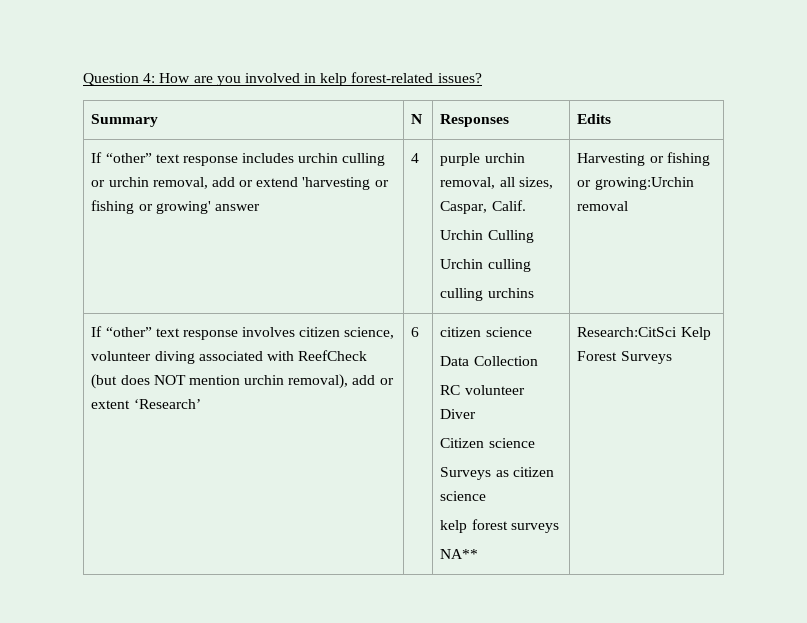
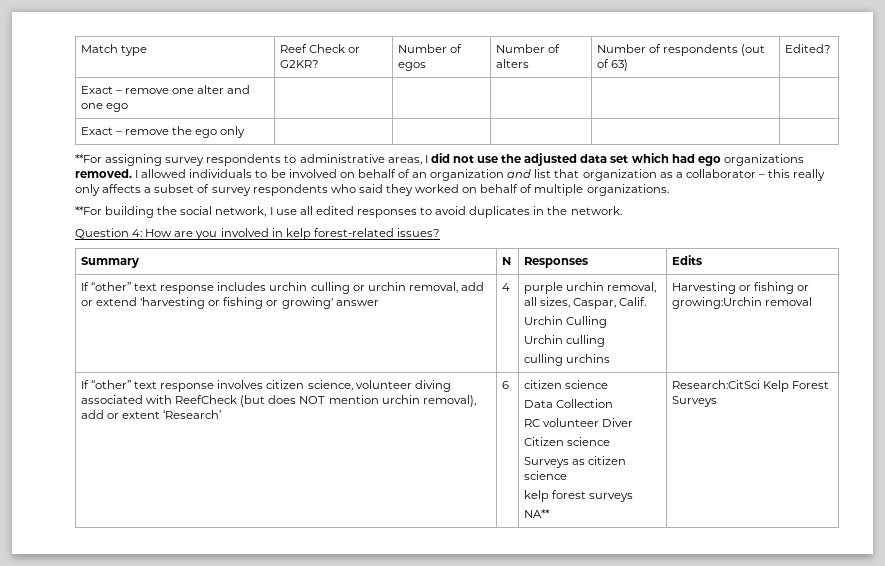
+ Match type | Reef Check or G2KR? | Number of egos | Number of alters | Number of respondents (out of 63) | Edited?
+ Exact – remove one alter and one ego | | | | |
+ Exact – remove the ego only | | | | |
+ **For assigning survey respondents to administrative areas, I did not use the adjusted data set which had ego organizations removed. I allowed individuals to be involved on behalf of an organization and list that organization as a collaborator – this really only affects a subset of survey respondents who said they worked on behalf of multiple organizations.
+ **For building the social network, I use all edited responses to avoid duplicates in the network.

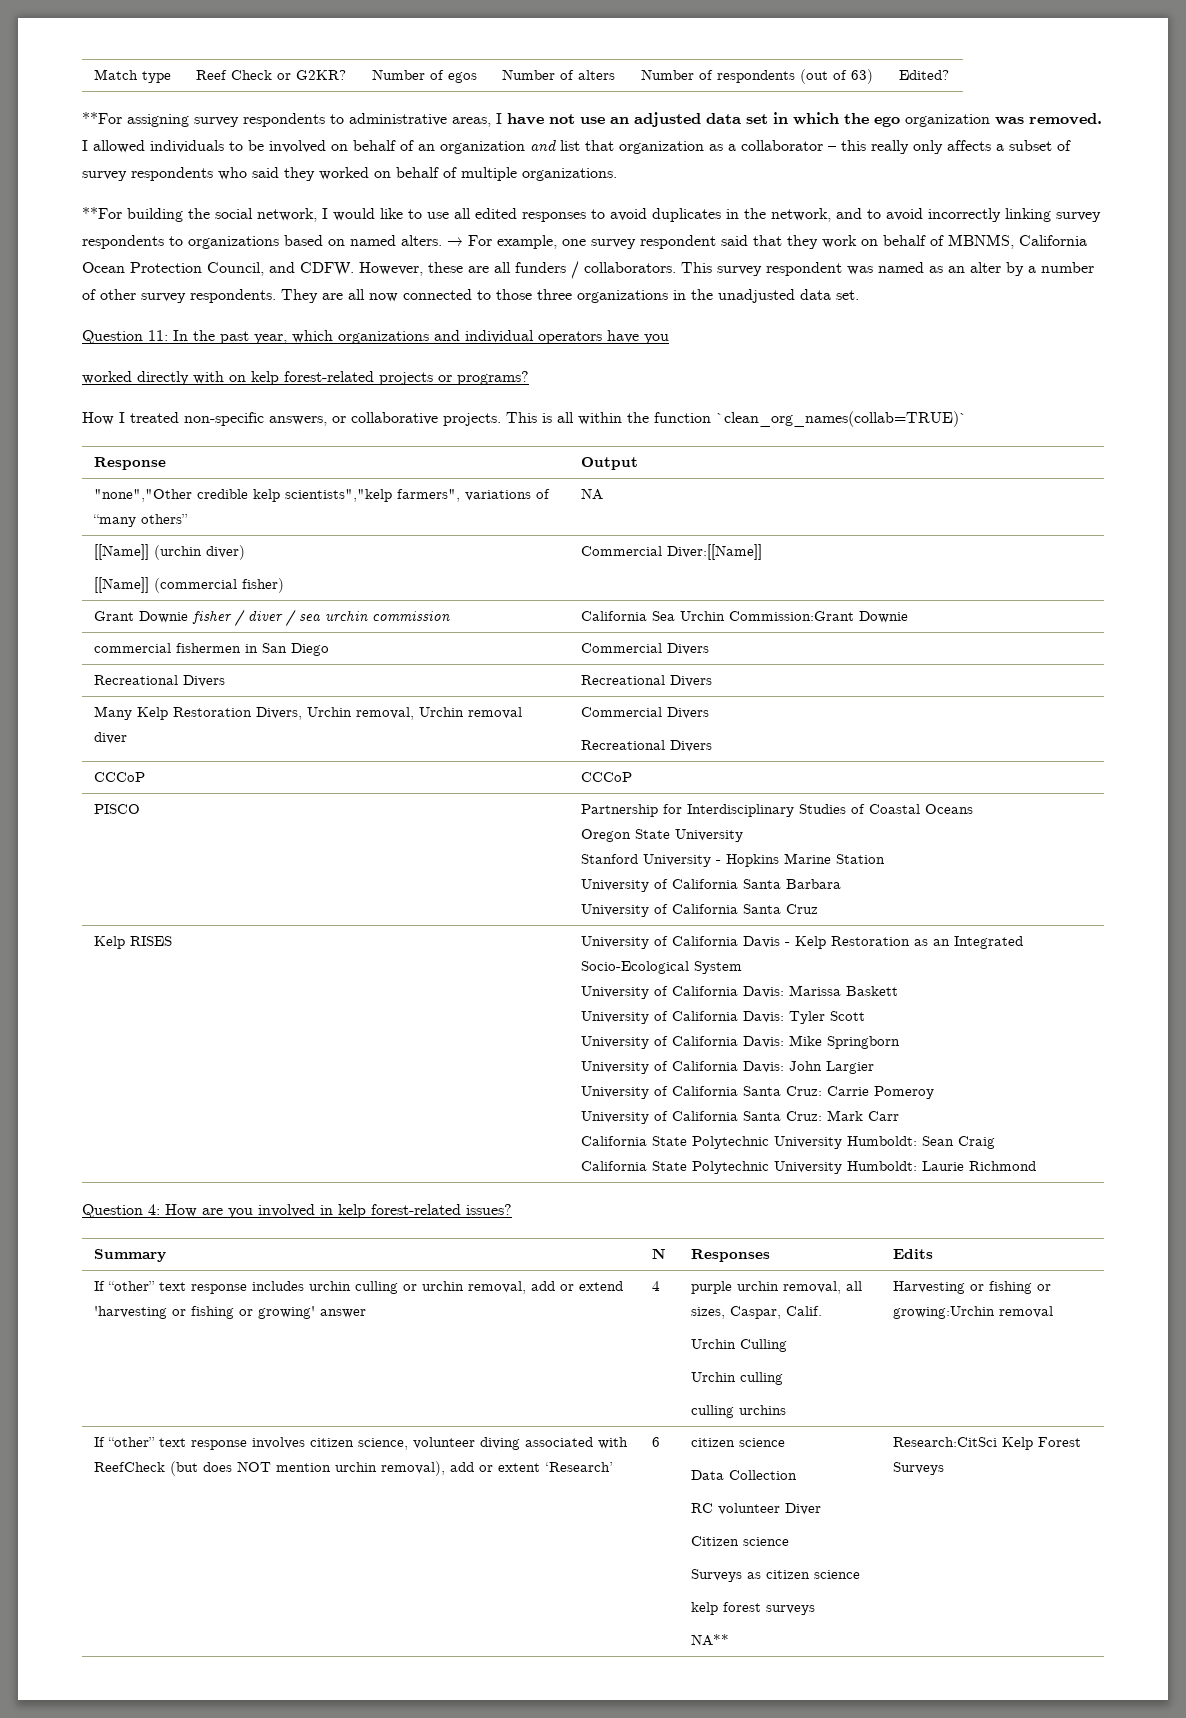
- Exact – remove one alter and one ego | | | | |
- Exact – remove the ego only | | | | |
- **For assigning survey respondents to administrative areas, I did not use the adjusted data set which had ego organizations removed.
+ **For assigning survey respondents to administrative areas, I have not use an adjusted data set in which the ego organization was removed.
- **For building the social network, I use all edited responses to avoid duplicates in the network.
+ **For building the social network, I would like to use all edited responses to avoid duplicates in the network, and to avoid incorrectly linking survey respondents to organizations based on named alters. → For example, one survey respondent said that they work on behalf of MBNMS, California Ocean Protection Council, and CDFW. However, these are all funders / collaborators. This survey respondent was named as an alter by a number of other survey respondents. They are all now connected to those three organizations in the unadjusted data set.
+ Question 11: In the past year, which organizations and individual operators have you
+ worked directly with on kelp forest-related projects or programs?
+ How I treated non-specific answers, or collaborative projects. This is all within the function `clean_org_names(collab=TRUE)`
+ Response | Output
+ "none","Other credible kelp scientists","kelp farmers", variations of “many others” | NA
+ [[Name]] (urchin diver)
+ [[Name]] (commercial fisher) | Commercial Diver:[[Name]]
+ Grant Downie fisher / diver / sea urchin commission | California Sea Urchin Commission:Grant Downie
+ commercial fishermen in San Diego | Commercial Divers
+ Recreational Divers | Recreational Divers
+ Many Kelp Restoration Divers, Urchin removal, Urchin removal diver | Commercial Divers
+ Recreational Divers
+ CCCoP | CCCoP
+ PISCO | Partnership for Interdisciplinary Studies of Coastal Oceans
+ Oregon State University
+ Stanford University - Hopkins Marine Station
+ University of California Santa Barbara
+ University of California Santa Cruz
+ Kelp RISES | University of California Davis - Kelp Restoration as an Integrated Socio-Ecological System
+ University of California Davis: Marissa Baskett
+ University of California Davis: Tyler Scott
+ University of California Davis: Mike Springborn
+ University of California Davis: John Largier
+ University of California Santa Cruz: Carrie Pomeroy
+ University of California Santa Cruz: Mark Carr
+ California State Polytechnic University Humboldt: Sean Craig
+ California State Polytechnic University Humboldt: Laurie Richmond

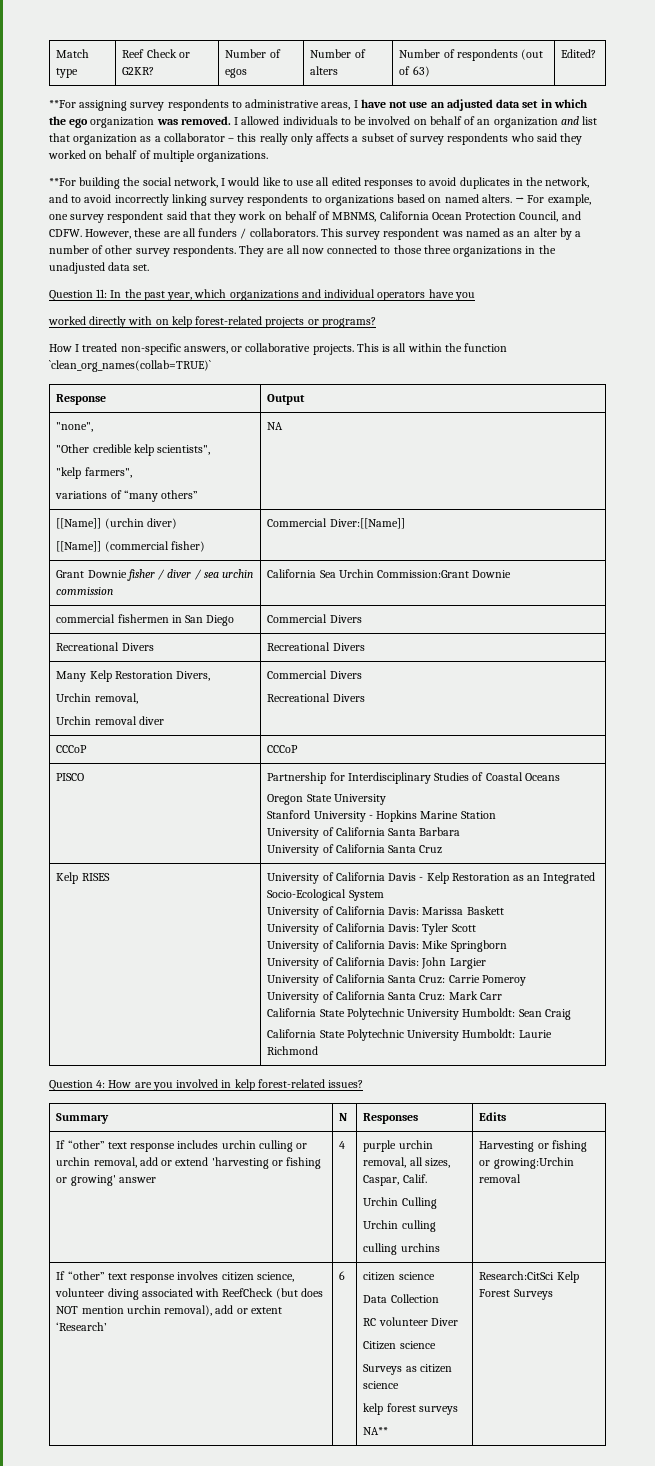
- "none","Other credible kelp scientists","kelp farmers", variations of “many others” | NA
+ "none",
+ "Other credible kelp scientists",
+ "kelp farmers",
+ variations of “many others” | NA
- Many Kelp Restoration Divers, Urchin removal, Urchin removal diver | Commercial Divers
+ Many Kelp Restoration Divers,
+ Urchin removal,
+ Urchin removal diver | Commercial Divers

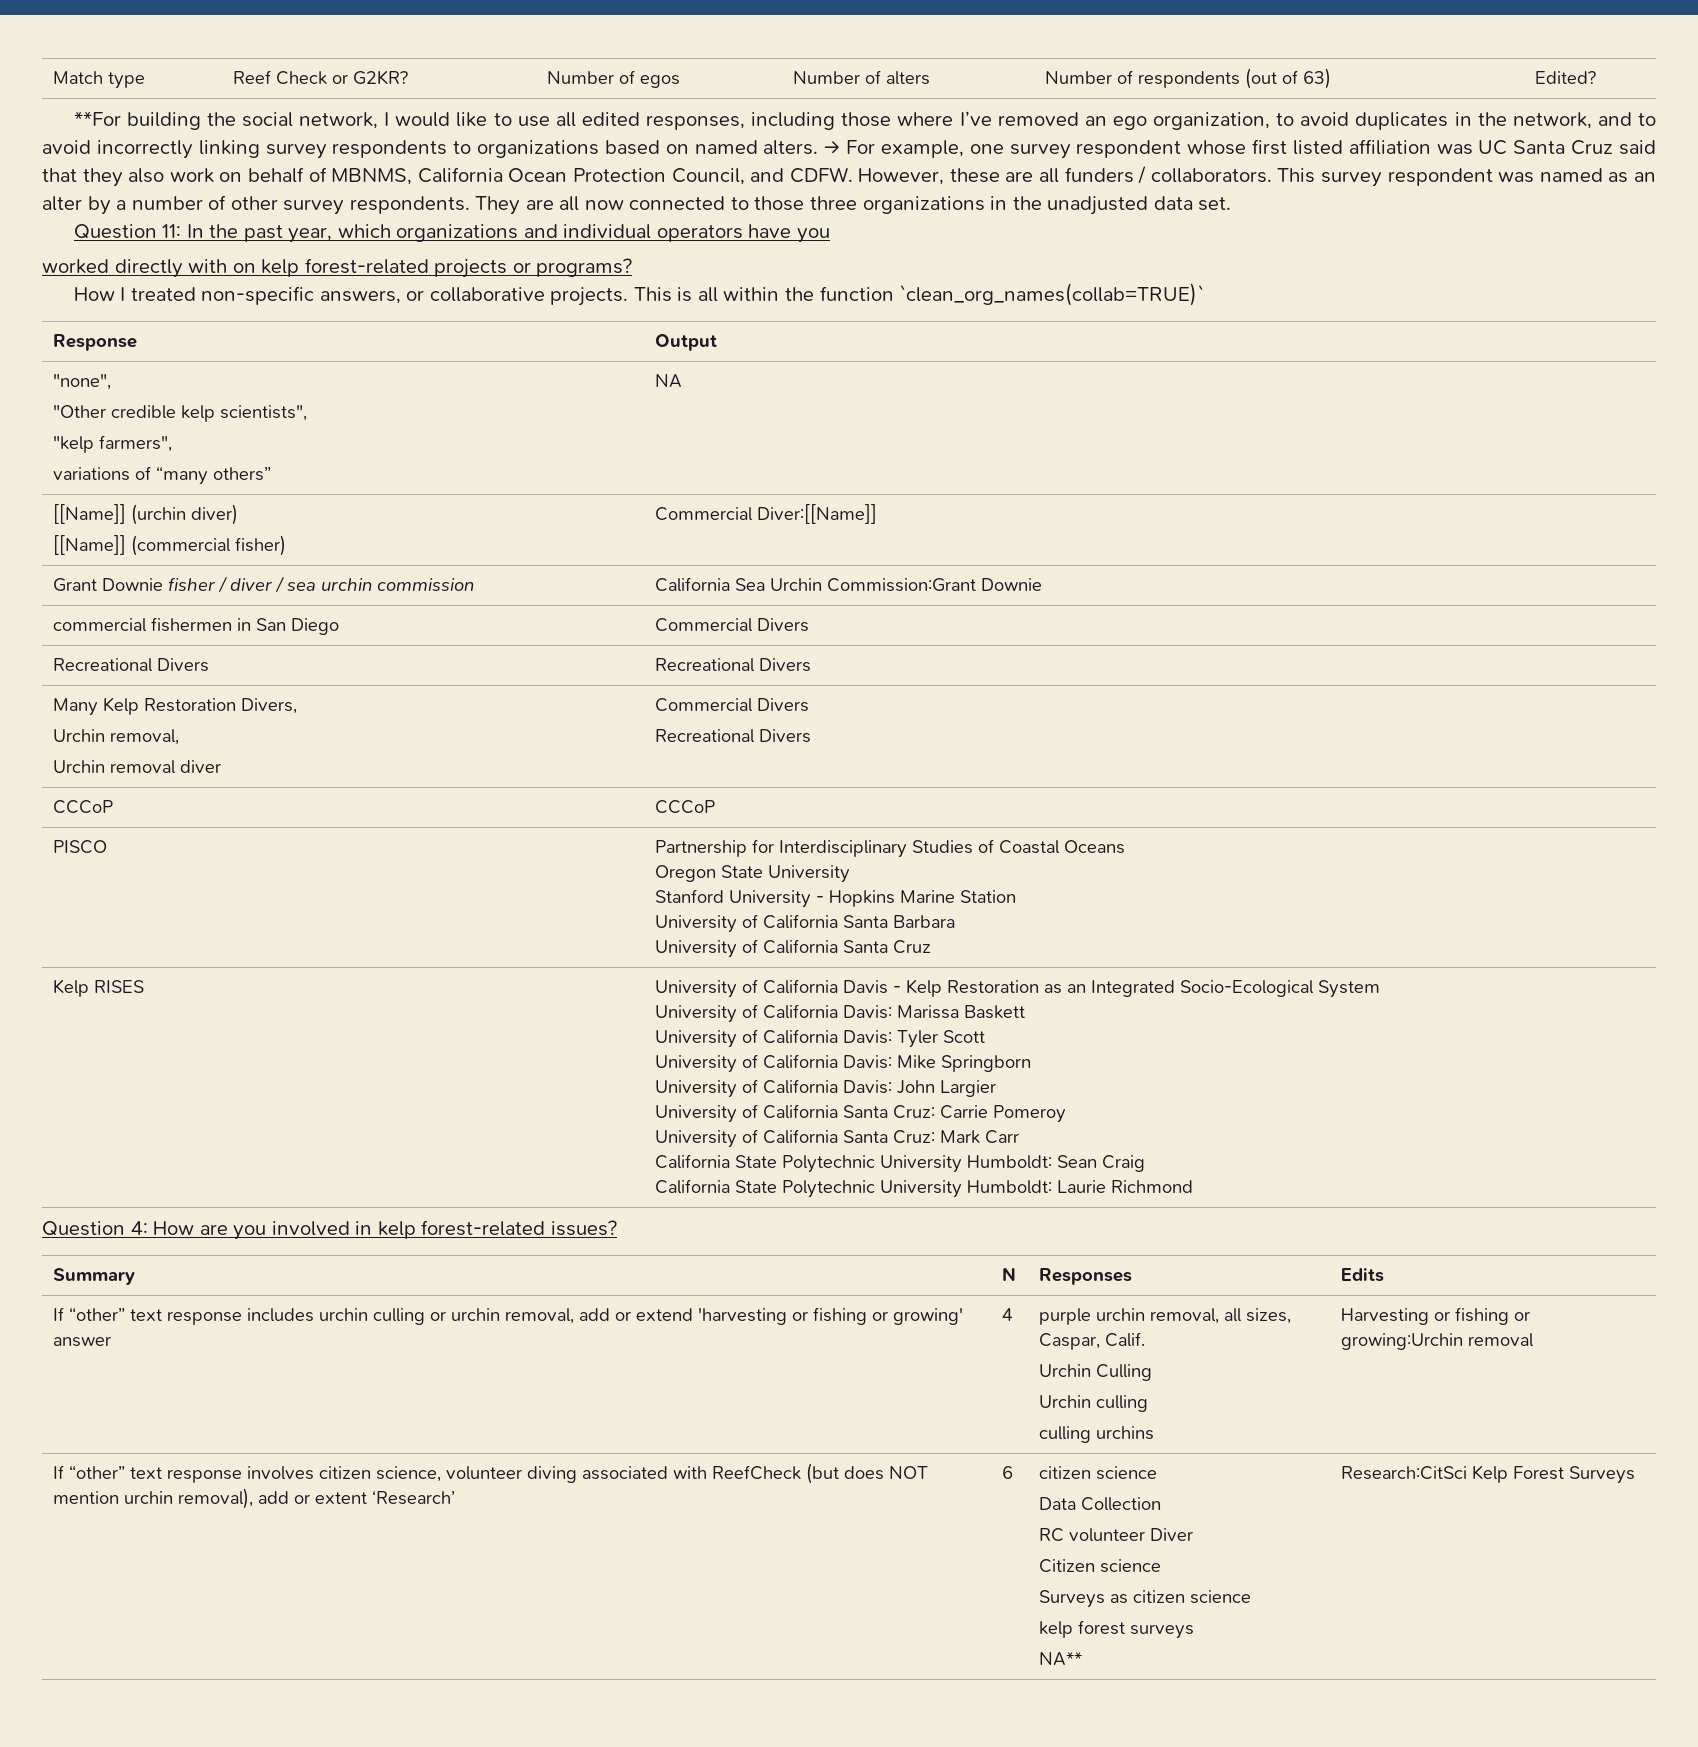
- **For assigning survey respondents to administrative areas, I have not use an adjusted data set in which the ego organization was removed. I allowed individuals to be involved on behalf of an organization and list that organization as a collaborator – this really only affects a subset of survey respondents who said they worked on behalf of multiple organizations.
- **For building the social network, I would like to use all edited responses to avoid duplicates in the network, and to avoid incorrectly linking survey respondents to organizations based on named alters.
+ **For building the social network, I would like to use all edited responses, including those where I’ve removed an ego organization, to avoid duplicates in the network, and to avoid incorrectly linking survey respondents to organizations based on named alters.
- → For example, one survey respondent said that they work on behalf of MBNMS, California Ocean Protection Council, and CDFW.
+ → For example, one survey respondent whose first listed affiliation was UC Santa Cruz said that they also work on behalf of MBNMS, California Ocean Protection Council, and CDFW.

